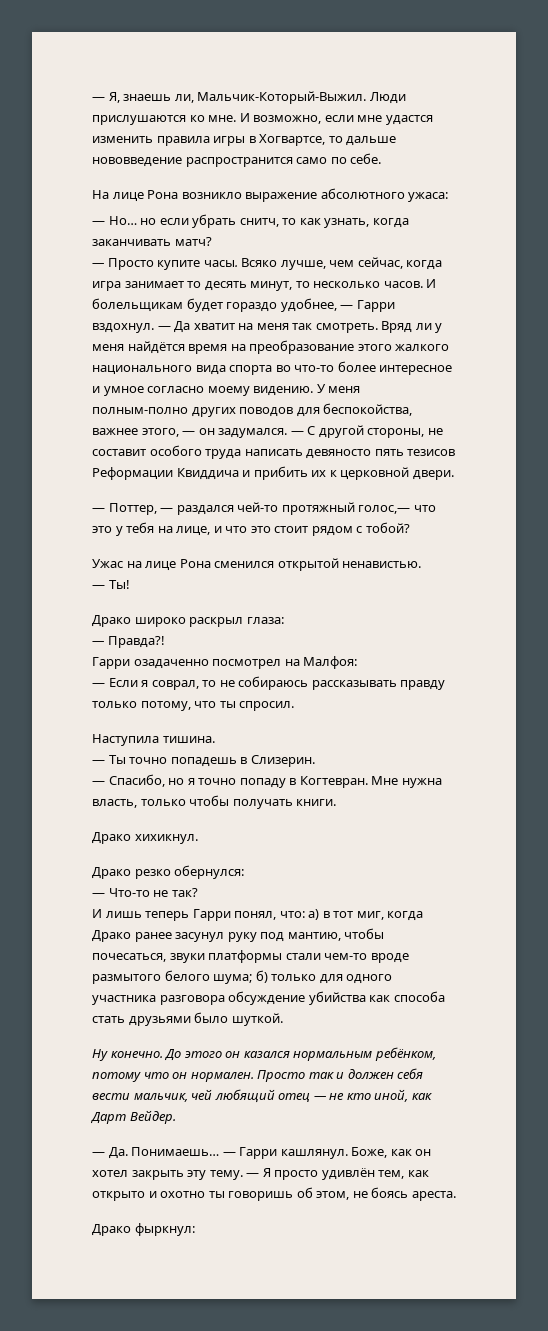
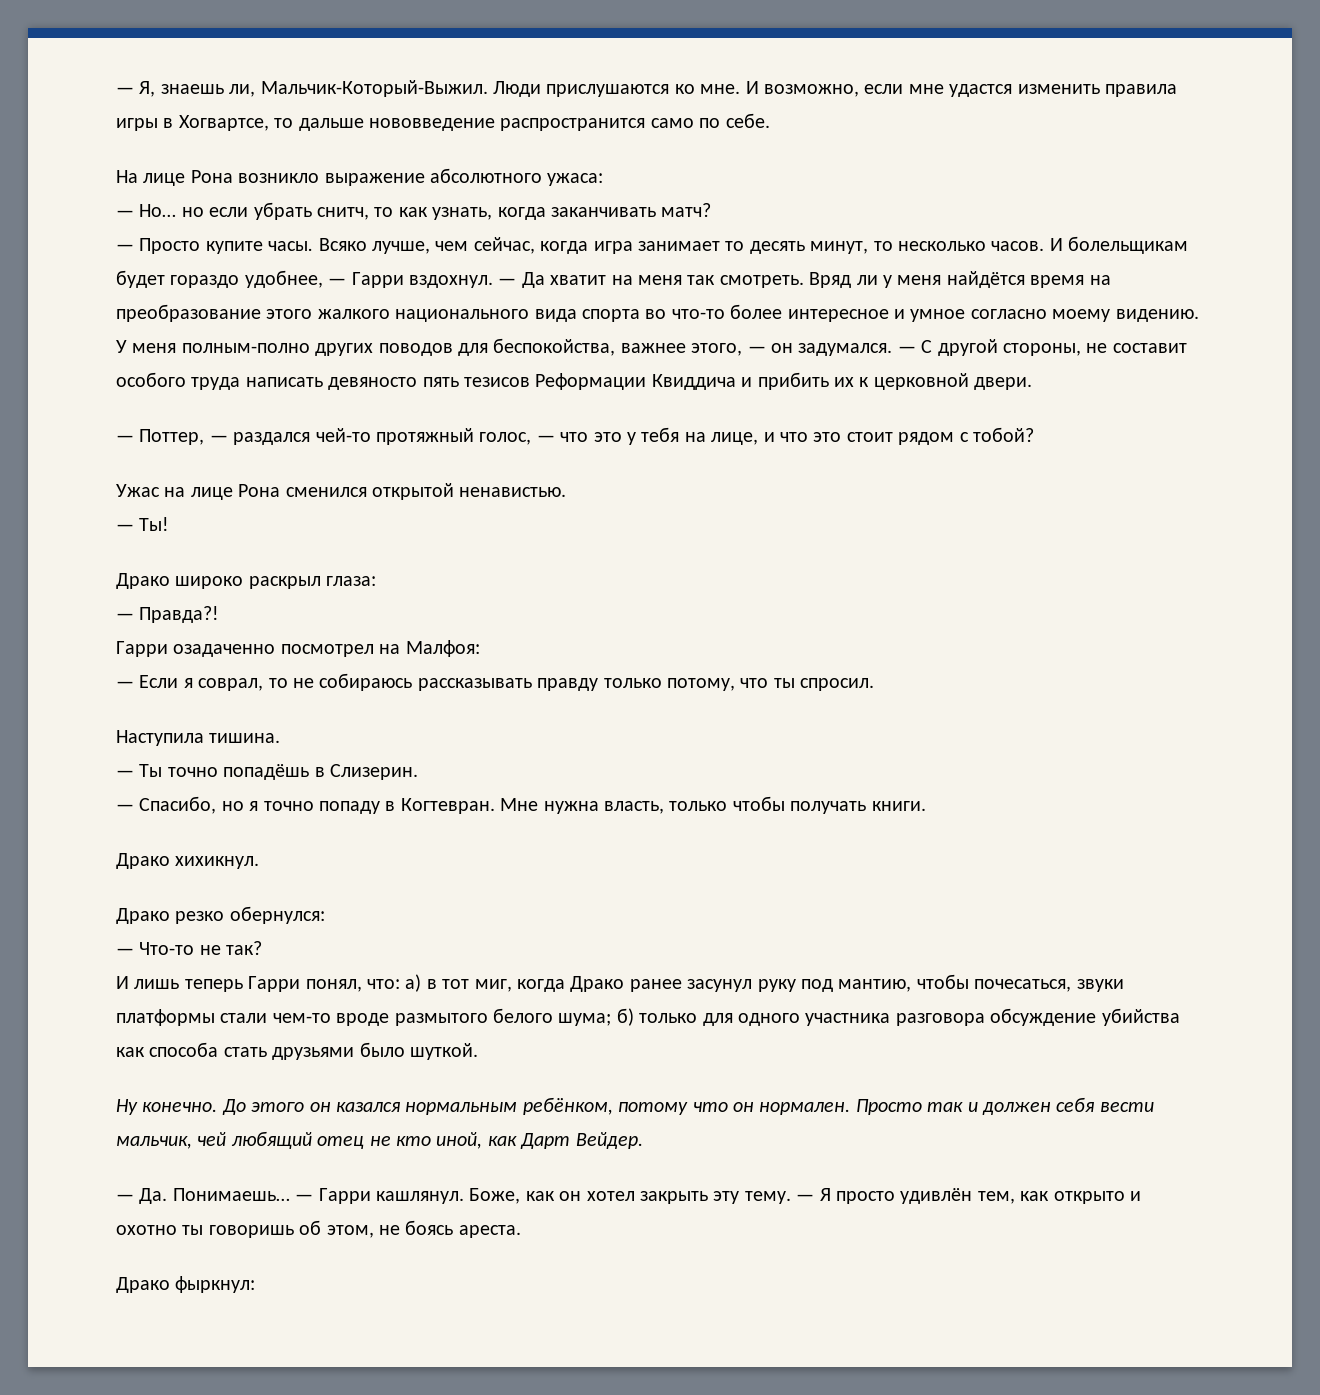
- — Поттер, — раздался чей-то протяжный голос,— что это у тебя на лице, и что это стоит рядом с тобой?
+ — Поттер, — раздался чей-то протяжный голос, — что это у тебя на лице, и что это стоит рядом с тобой?
- — Ты точно попадешь в Слизерин.
+ — Ты точно попадёшь в Слизерин.
- Просто так и должен себя вести мальчик, чей любящий отец — не кто иной, как Дарт Вейдер.
+ Просто так и должен себя вести мальчик, чей любящий отец не кто иной, как Дарт Вейдер.

